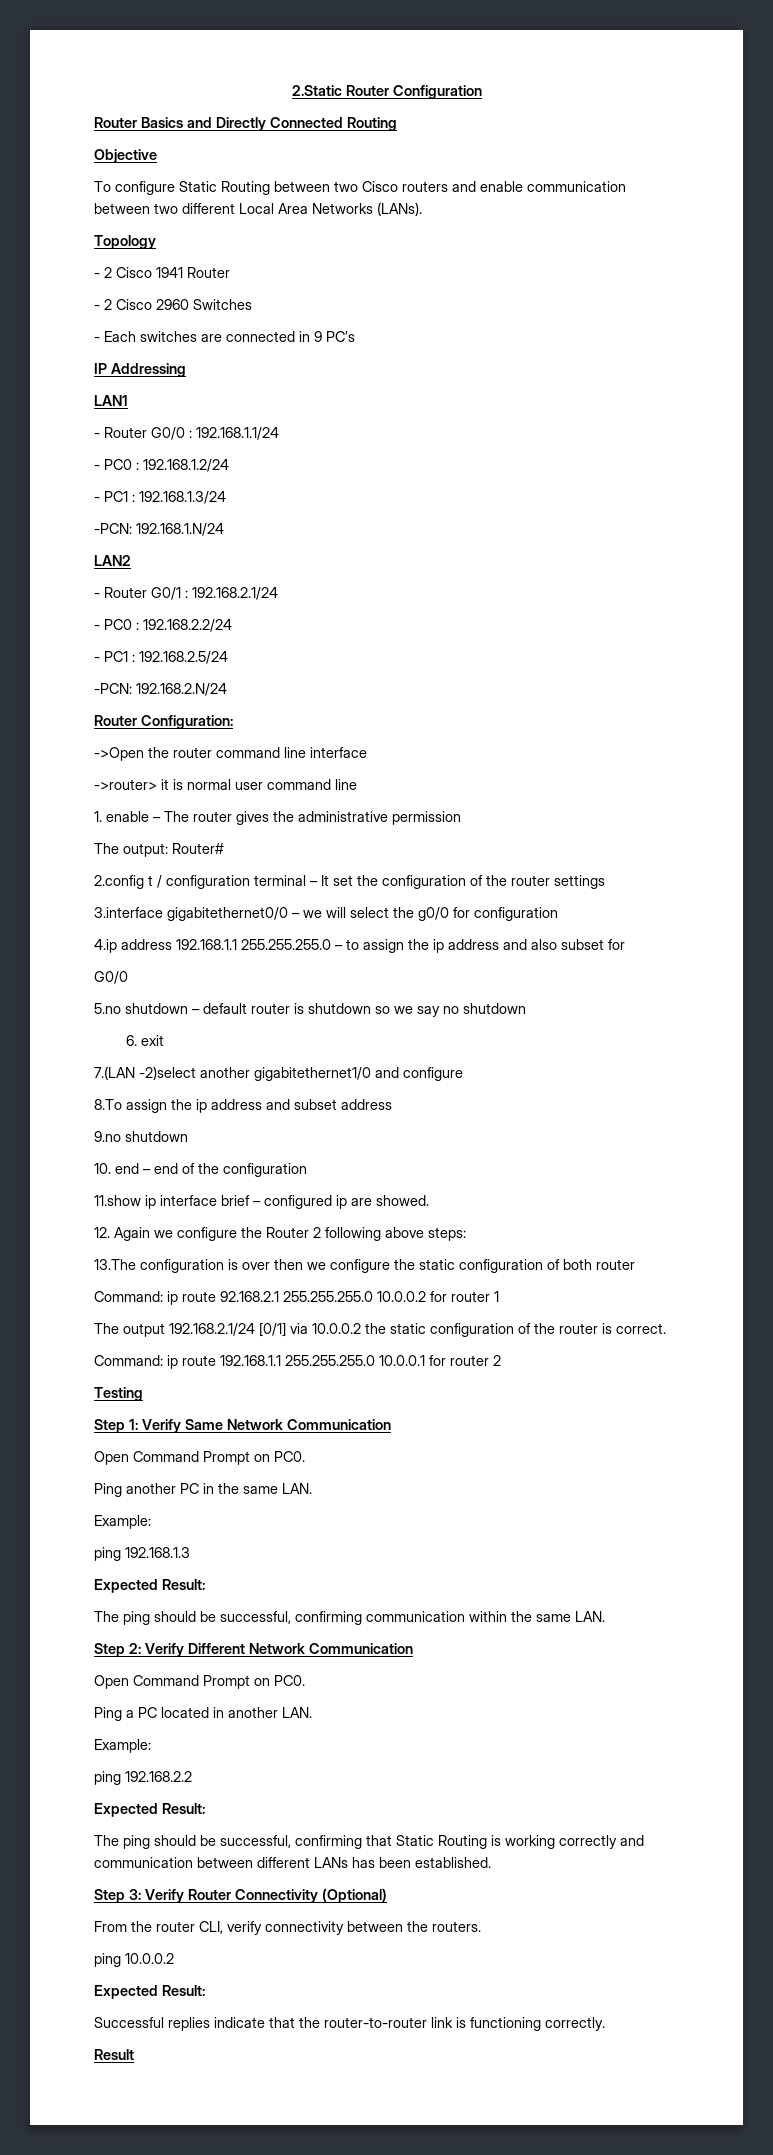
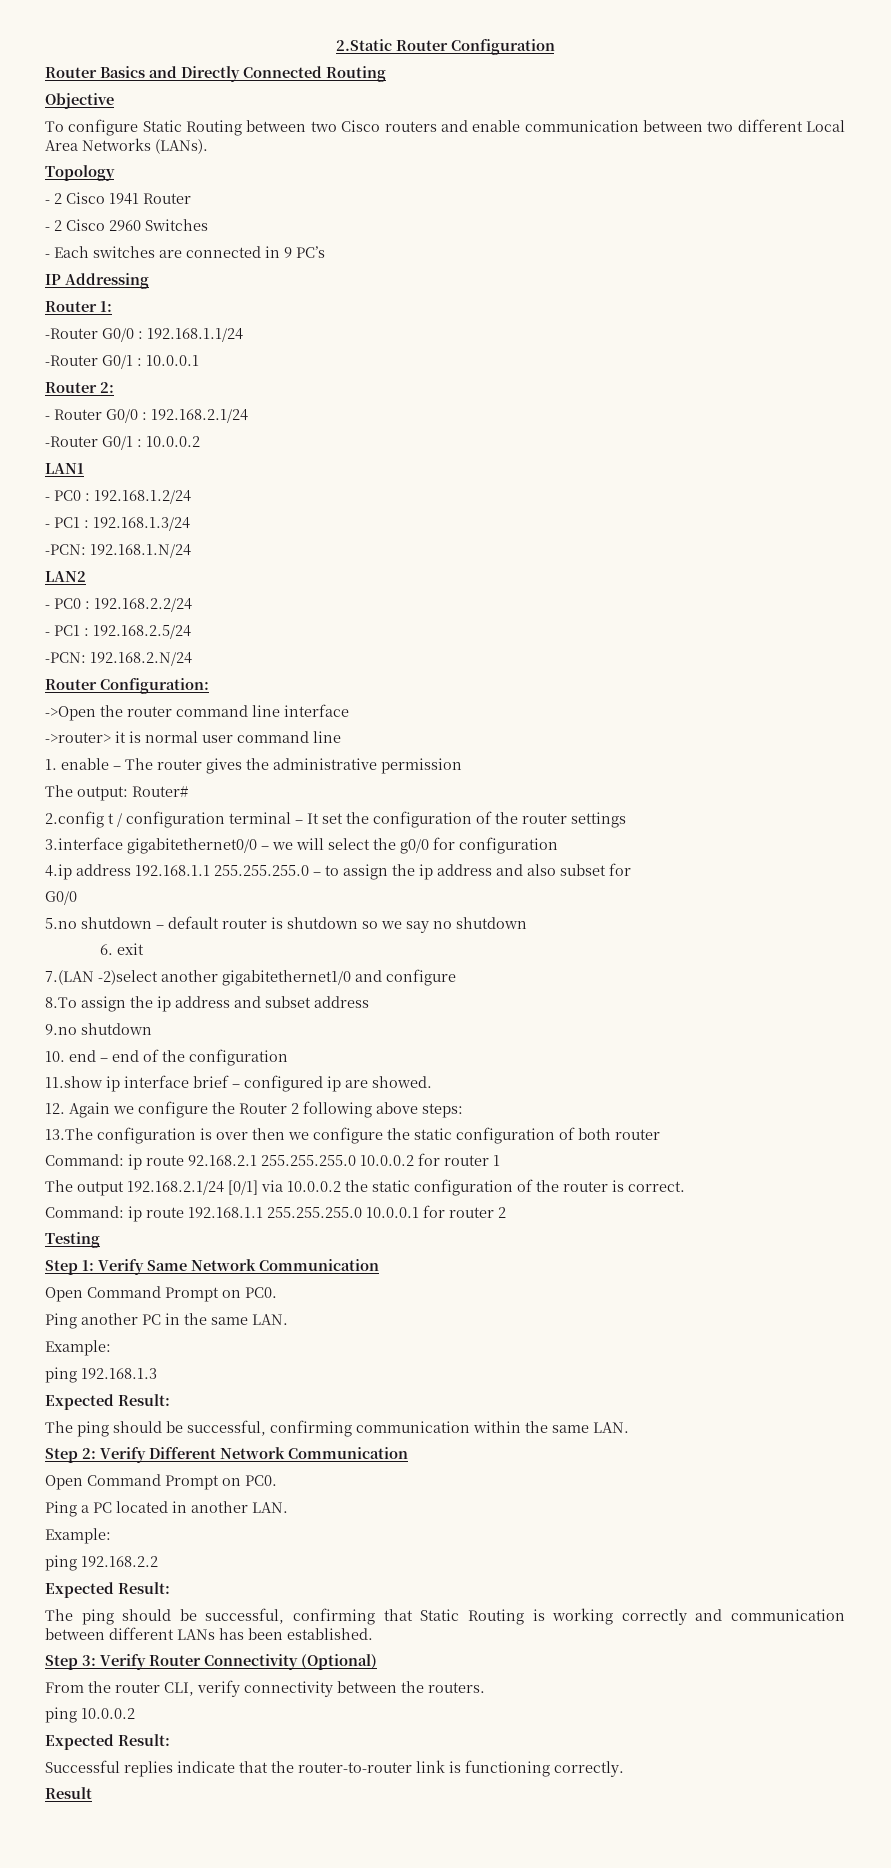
+ Router 1:
+ -Router G0/0 : 192.168.1.1/24
+ -Router G0/1 : 10.0.0.1
+ Router 2:
+ - Router G0/0 : 192.168.2.1/24
+ -Router G0/1 : 10.0.0.2
  LAN1
- - Router G0/0 : 192.168.1.1/24
- - Router G0/1 : 192.168.2.1/24

